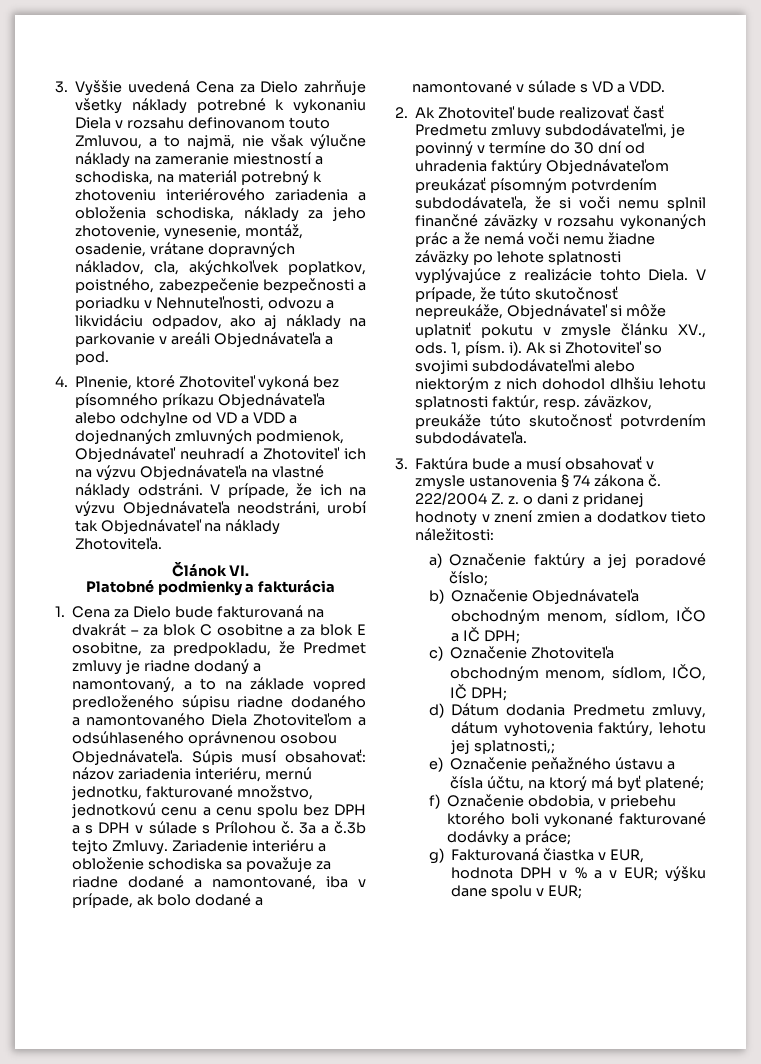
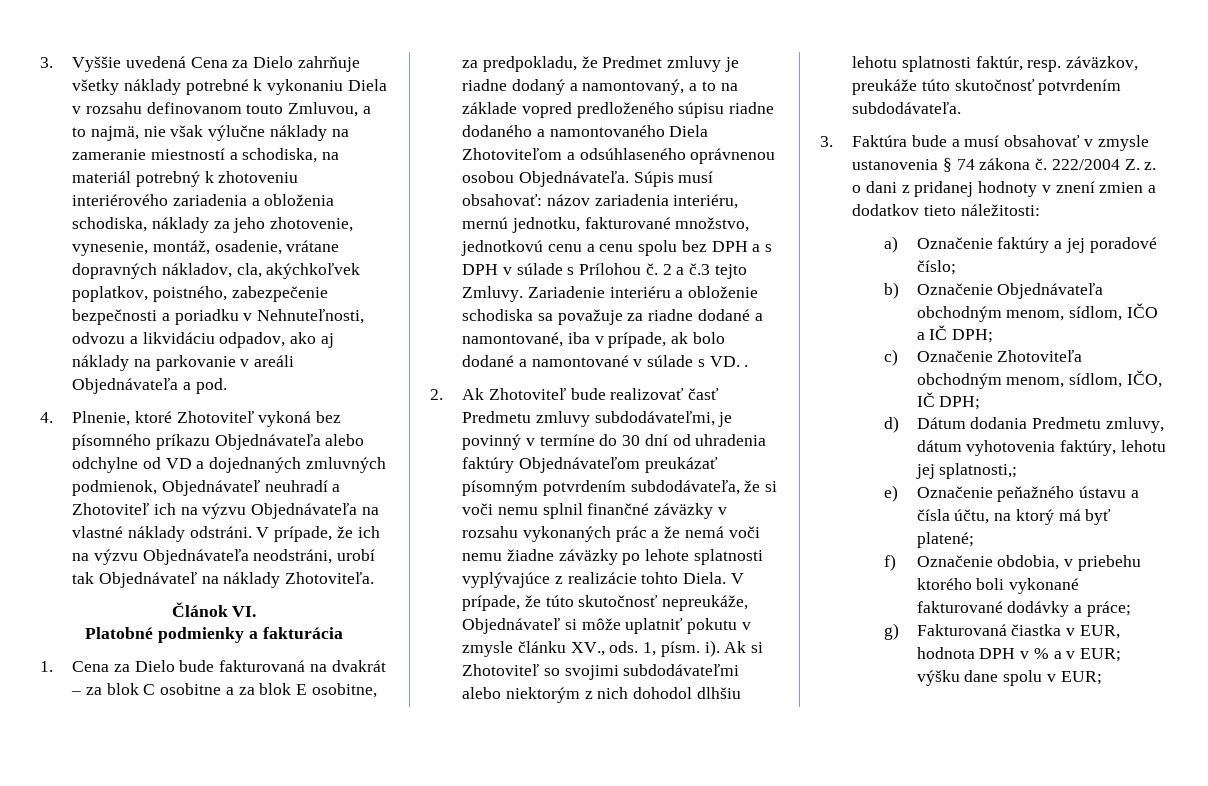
- 4. Plnenie, ktoré Zhotoviteľ vykoná bez písomného príkazu Objednávateľa alebo odchylne od VD a VDD a dojednaných zmluvných podmienok, Objednávateľ neuhradí a Zhotoviteľ ich na výzvu Objednávateľa na vlastné náklady odstráni.
+ 4. Plnenie, ktoré Zhotoviteľ vykoná bez písomného príkazu Objednávateľa alebo odchylne od VD a dojednaných zmluvných podmienok, Objednávateľ neuhradí a Zhotoviteľ ich na výzvu Objednávateľa na vlastné náklady odstráni.
- 3a a č.3b tejto Zmluvy.
+ 2 a č.3 tejto Zmluvy.
- Zariadenie interiéru a obloženie schodiska sa považuje za riadne dodané a namontované, iba v prípade, ak bolo dodané a namontované v súlade s VD a VDD.
+ Zariadenie interiéru a obloženie schodiska sa považuje za riadne dodané a namontované, iba v prípade, ak bolo dodané a namontované v súlade s VD. .

